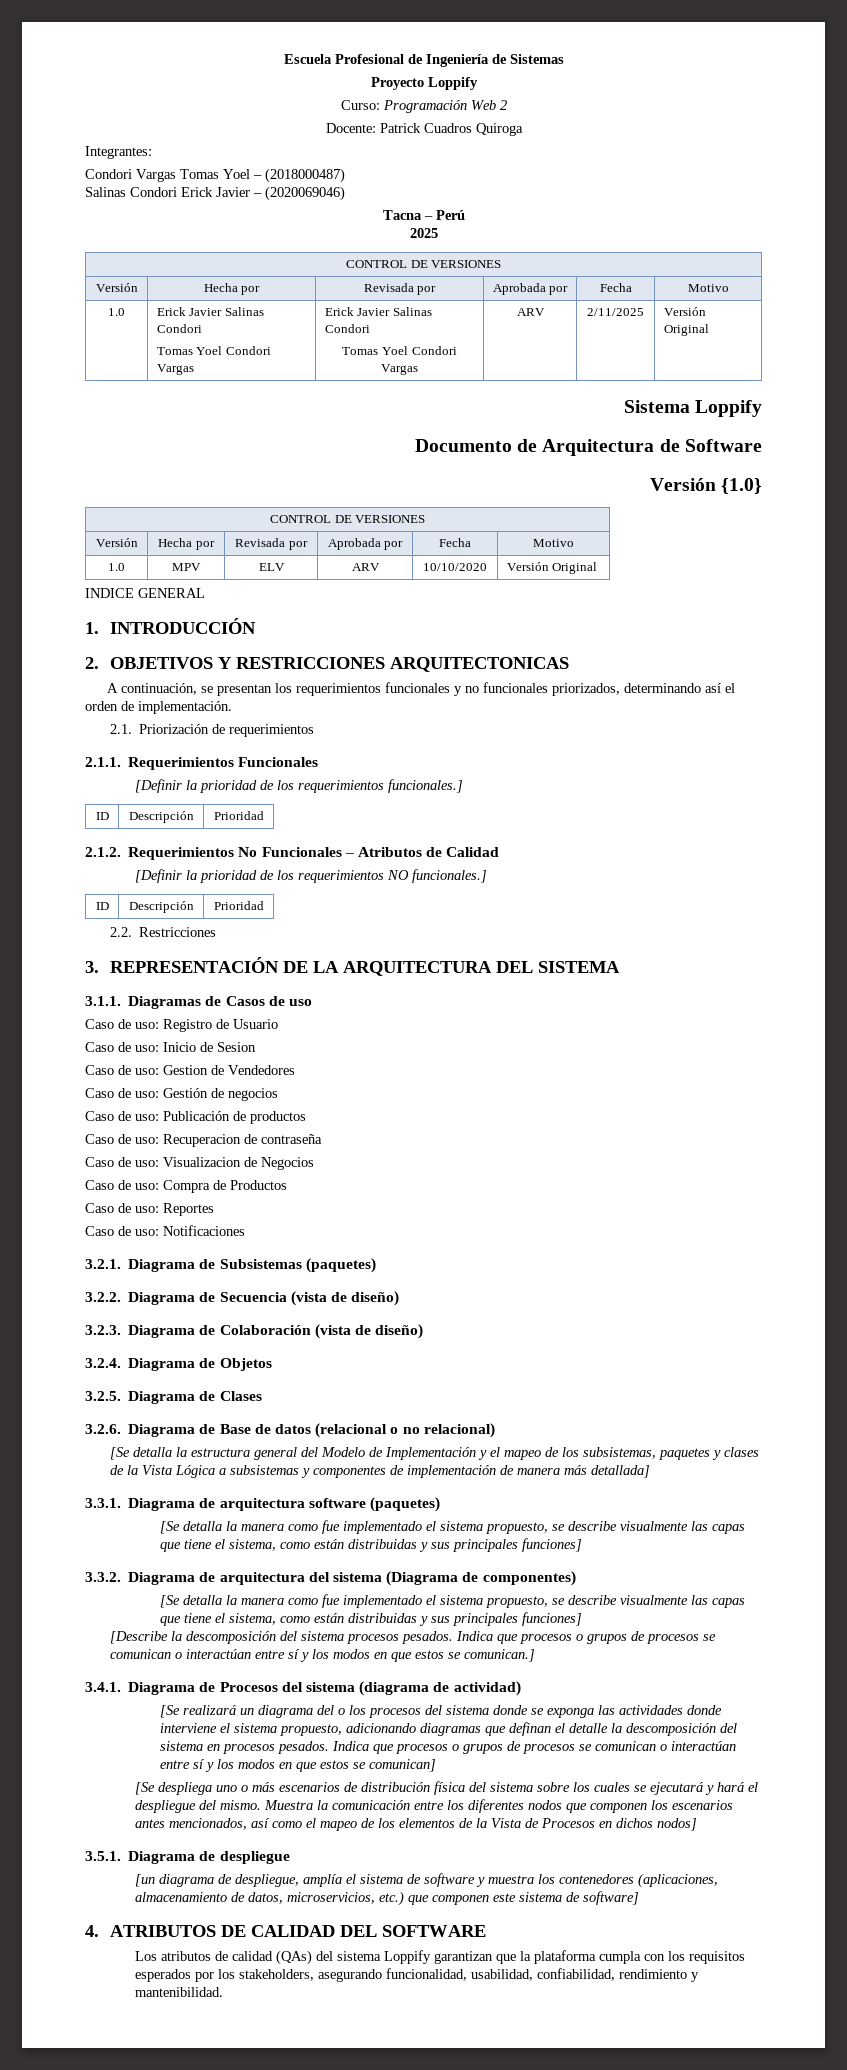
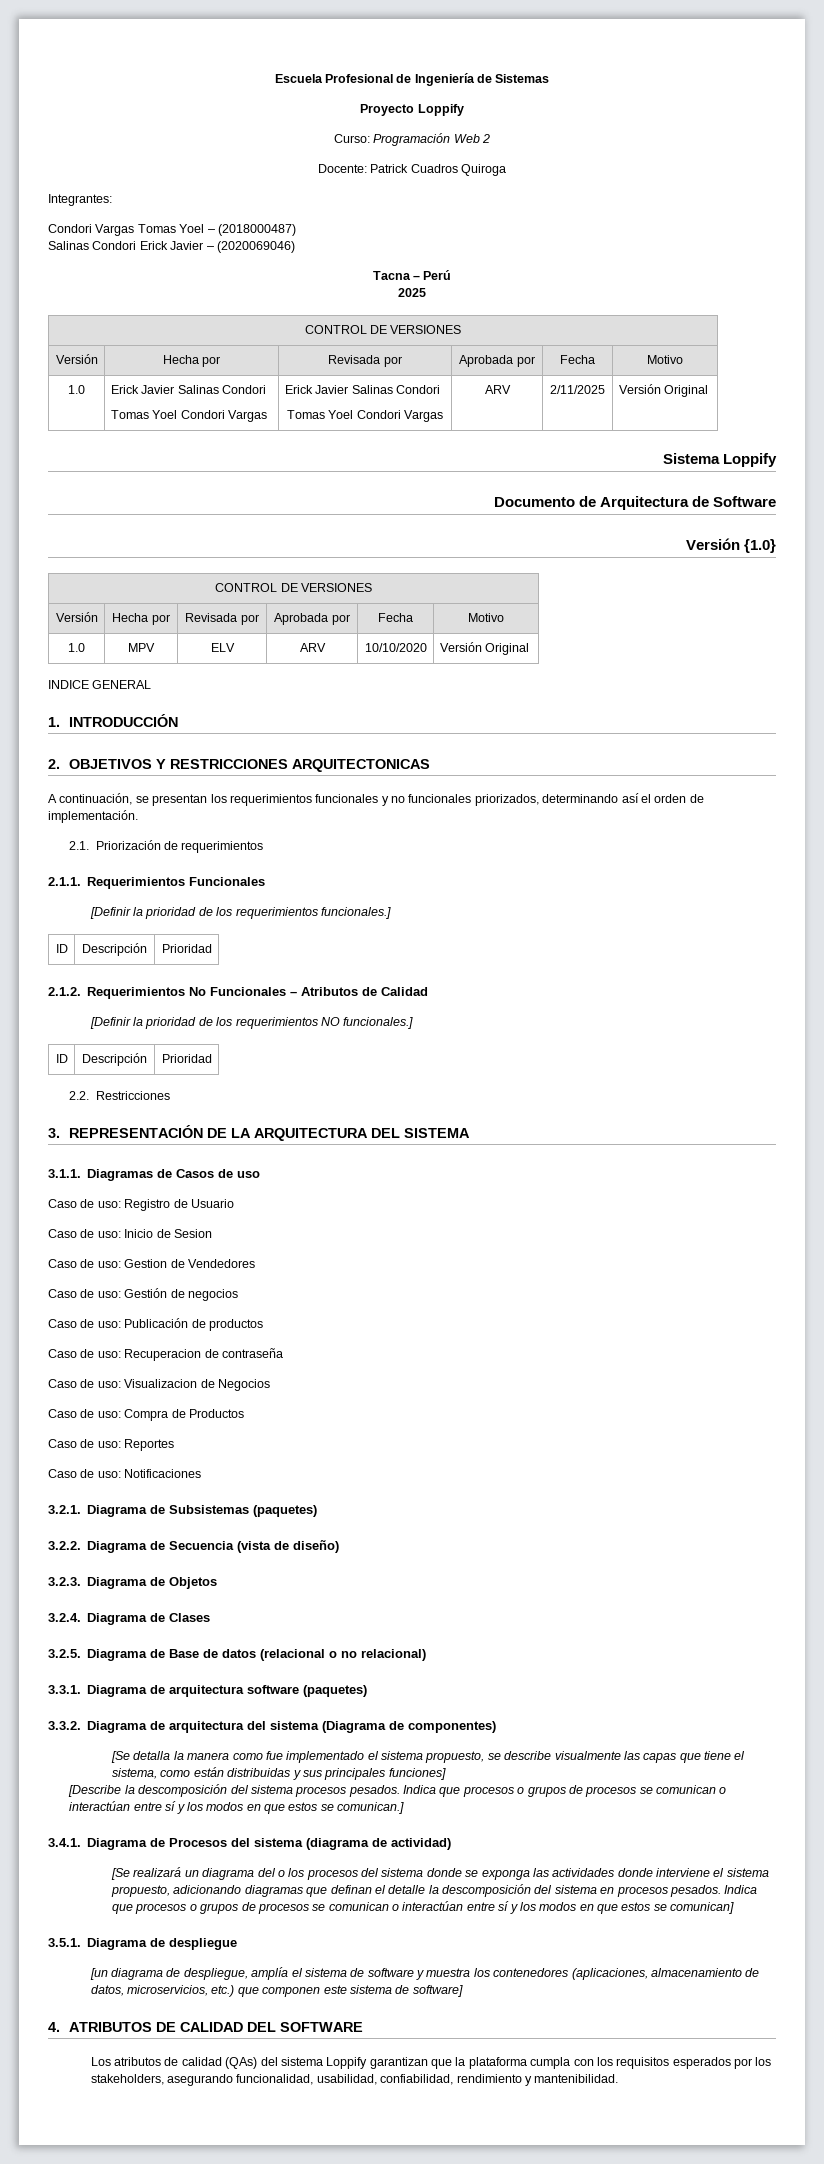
- 3.2.3. Diagrama de Colaboración (vista de diseño)
- 3.2.4. Diagrama de Objetos
+ 3.2.3. Diagrama de Objetos
- 3.2.5. Diagrama de Clases
+ 3.2.4. Diagrama de Clases
- 3.2.6. Diagrama de Base de datos (relacional o no relacional)
+ 3.2.5. Diagrama de Base de datos (relacional o no relacional)
- [Se detalla la estructura general del Modelo de Implementación y el mapeo de los subsistemas, paquetes y clases de la Vista Lógica a subsistemas y componentes de implementación de manera más detallada]
  3.3.1. Diagrama de arquitectura software (paquetes)
- [Se detalla la manera como fue implementado el sistema propuesto, se describe visualmente las capas que tiene el sistema, como están distribuidas y sus principales funciones]
- [Se despliega uno o más escenarios de distribución física del sistema sobre los cuales se ejecutará y hará el despliegue del mismo. Muestra la comunicación entre los diferentes nodos que componen los escenarios antes mencionados, así como el mapeo de los elementos de la Vista de Procesos en dichos nodos]

